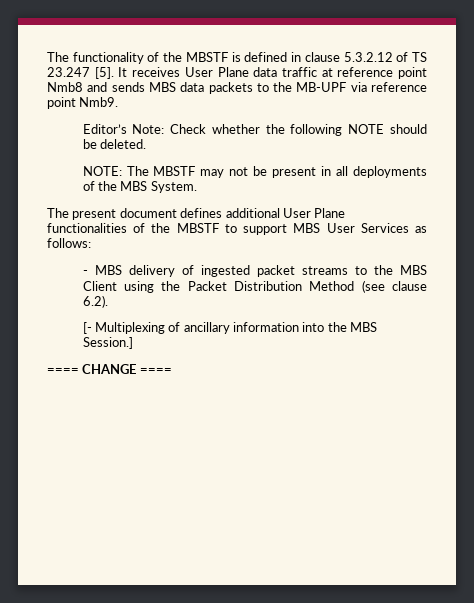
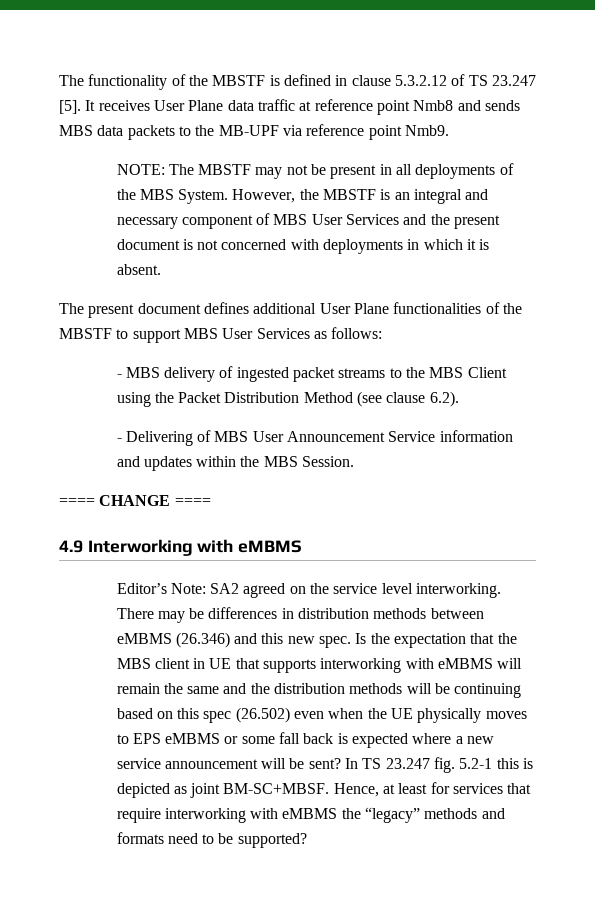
- Editor’s Note: Check whether the following NOTE should be deleted.
+ However, the MBSTF is an integral and necessary component of MBS User Services and the present document is not concerned with deployments in which it is absent.
- [- Multiplexing of ancillary information into the MBS Session.]
+ - Delivering of MBS User Announcement Service information and updates within the MBS Session.
+ 4.9 Interworking with eMBMS
+ Editor’s Note: SA2 agreed on the service level interworking. There may be differences in distribution methods between eMBMS (26.346) and this new spec. Is the expectation that the MBS client in UE that supports interworking with eMBMS will remain the same and the distribution methods will be continuing based on this spec (26.502) even when the UE physically moves to EPS eMBMS or some fall back is expected where a new service announcement will be sent? In TS 23.247 fig. 5.2-1 this is depicted as joint BM-SC+MBSF. Hence, at least for services that require interworking with eMBMS the “legacy” methods and formats need to be supported?

